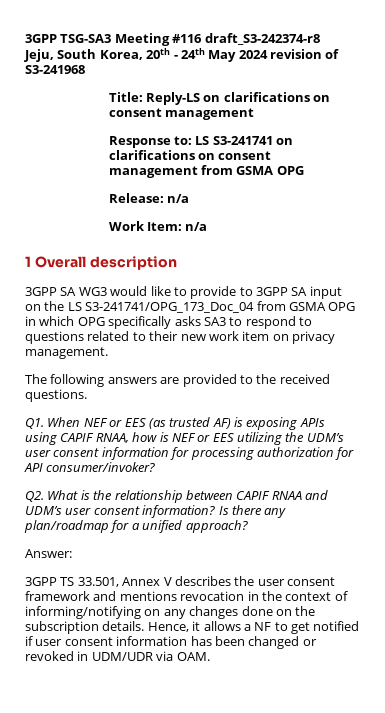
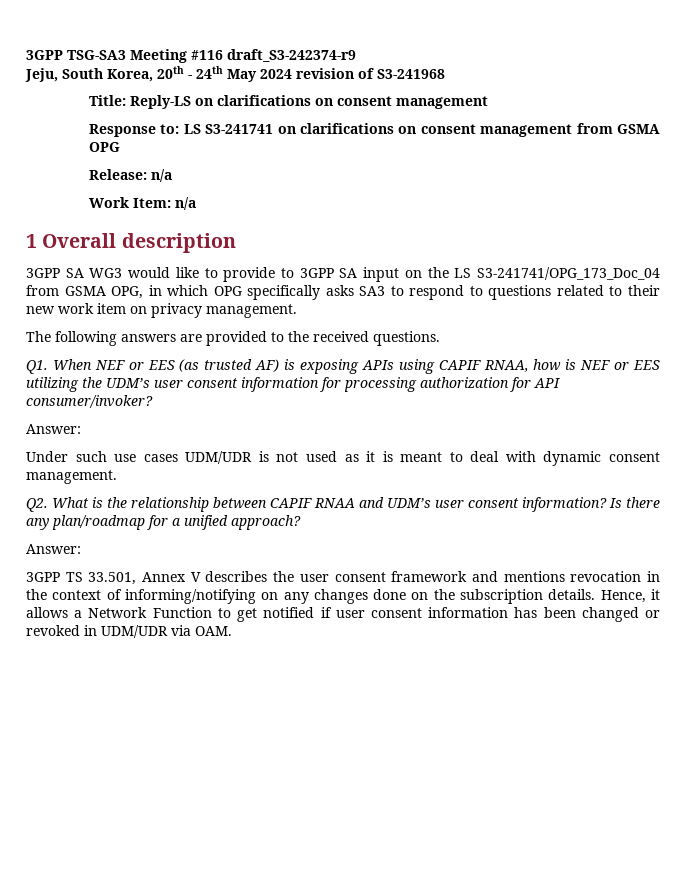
- 3GPP TSG-SA3 Meeting #116 draft_S3-242374-r8
+ 3GPP TSG-SA3 Meeting #116 draft_S3-242374-r9
- 3GPP SA WG3 would like to provide to 3GPP SA input on the LS S3-241741/OPG_173_Doc_04 from GSMA OPG in which OPG specifically asks SA3 to respond to questions related to their new work item on privacy management.
+ 3GPP SA WG3 would like to provide to 3GPP SA input on the LS S3-241741/OPG_173_Doc_04 from GSMA OPG, in which OPG specifically asks SA3 to respond to questions related to their new work item on privacy management.
  Q1. When NEF or EES (as trusted AF) is exposing APIs using CAPIF RNAA, how is NEF or EES utilizing the UDM’s user consent information for processing authorization for API consumer/invoker?
+ Answer:
+ Under such use cases UDM/UDR is not used as it is meant to deal with dynamic consent management.
- Hence, it allows a NF to get notified if user consent information has been changed or revoked in UDM/UDR via OAM.
+ Hence, it allows a Network Function to get notified if user consent information has been changed or revoked in UDM/UDR via OAM.

